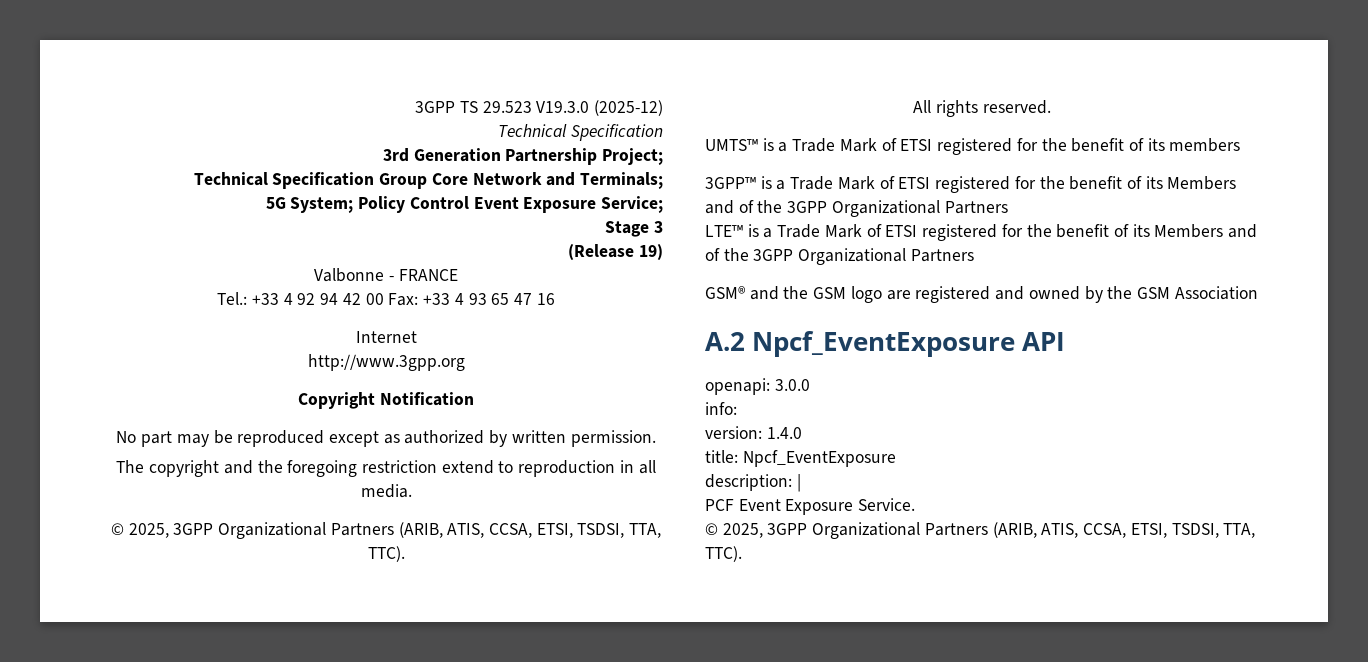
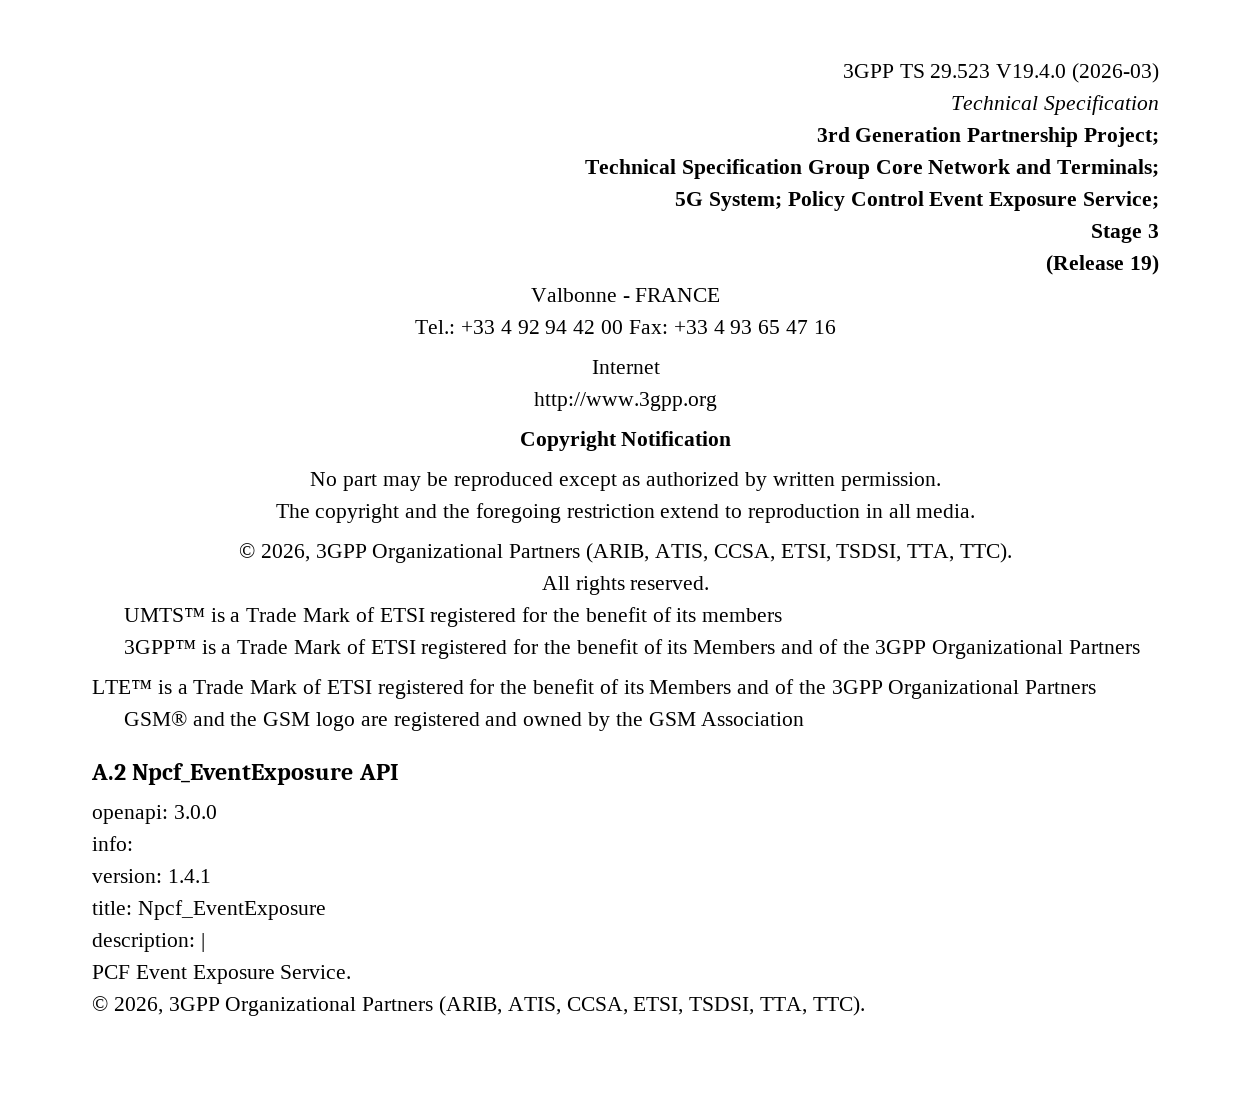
- 3GPP TS 29.523 V19.3.0 (2025-12)
+ 3GPP TS 29.523 V19.4.0 (2026-03)
  The copyright and the foregoing restriction extend to reproduction in all media.
- © 2025, 3GPP Organizational Partners (ARIB, ATIS, CCSA, ETSI, TSDSI, TTA, TTC).
+ © 2026, 3GPP Organizational Partners (ARIB, ATIS, CCSA, ETSI, TSDSI, TTA, TTC).
- version: 1.4.0
+ version: 1.4.1
  PCF Event Exposure Service.
- © 2025, 3GPP Organizational Partners (ARIB, ATIS, CCSA, ETSI, TSDSI, TTA, TTC).
+ © 2026, 3GPP Organizational Partners (ARIB, ATIS, CCSA, ETSI, TSDSI, TTA, TTC).

